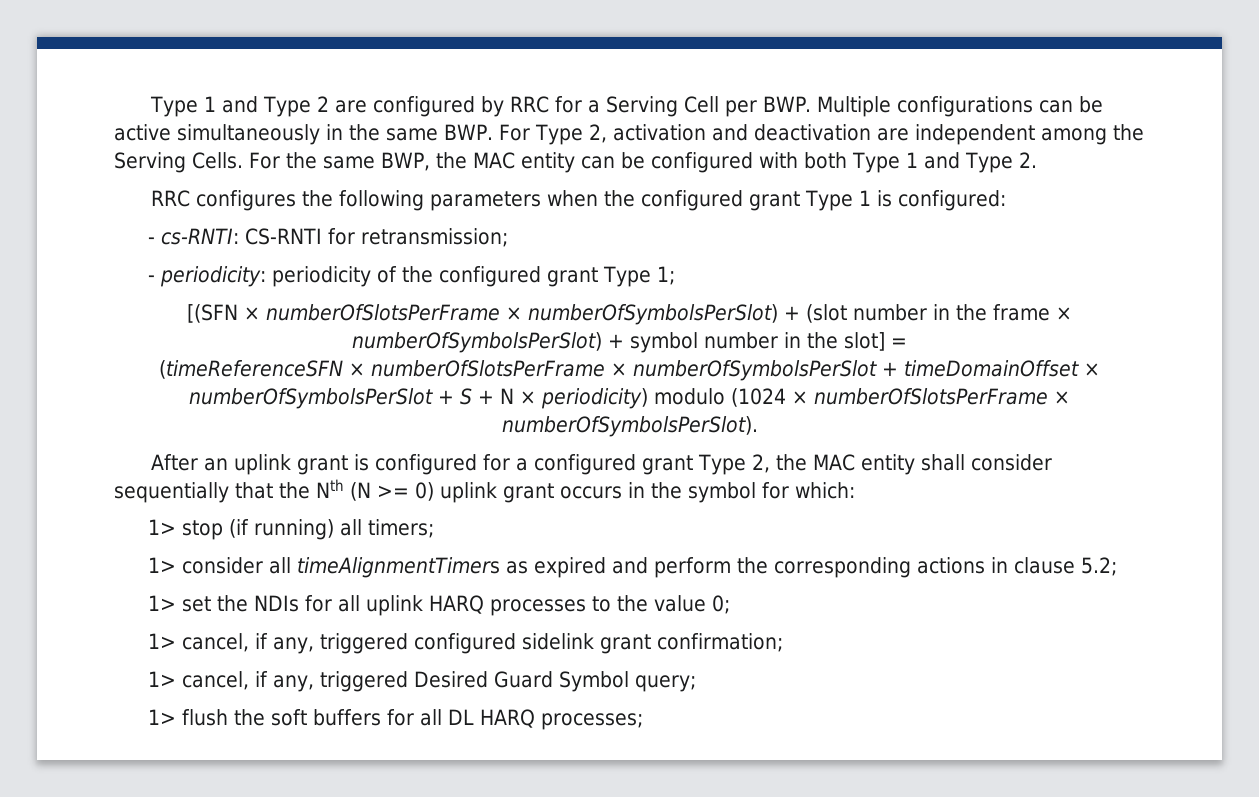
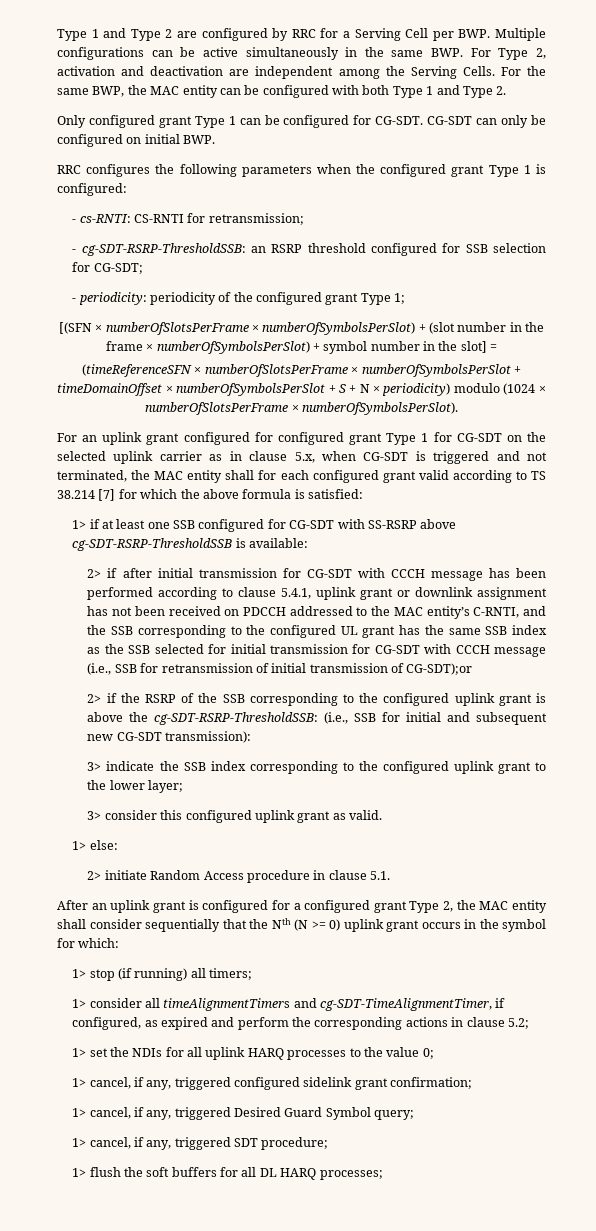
+ Only configured grant Type 1 can be configured for CG-SDT. CG-SDT can only be configured on initial BWP.
+ - cg-SDT-RSRP-ThresholdSSB: an RSRP threshold configured for SSB selection for CG-SDT;
+ For an uplink grant configured for configured grant Type 1 for CG-SDT on the selected uplink carrier as in clause 5.x, when CG-SDT is triggered and not terminated, the MAC entity shall for each configured grant valid according to TS 38.214 [7] for which the above formula is satisfied:
+ 1> if at least one SSB configured for CG-SDT with SS-RSRP above cg-SDT-RSRP-ThresholdSSB is available:
+ 2> if after initial transmission for CG-SDT with CCCH message has been performed according to clause 5.4.1, uplink grant or downlink assignment has not been received on PDCCH addressed to the MAC entity’s C-RNTI, and the SSB corresponding to the configured UL grant has the same SSB index as the SSB selected for initial transmission for CG-SDT with CCCH message (i.e., SSB for retransmission of initial transmission of CG-SDT);or
+ 2> if the RSRP of the SSB corresponding to the configured uplink grant is above the cg-SDT-RSRP-ThresholdSSB: (i.e., SSB for initial and subsequent new CG-SDT transmission):
+ 3> indicate the SSB index corresponding to the configured uplink grant to the lower layer;
+ 3> consider this configured uplink grant as valid.
+ 1> else:
+ 2> initiate Random Access procedure in clause 5.1.
- 1> consider all timeAlignmentTimers as expired and perform the corresponding actions in clause 5.2;
+ 1> consider all timeAlignmentTimers and cg-SDT-TimeAlignmentTimer, if configured, as expired and perform the corresponding actions in clause 5.2;
+ 1> cancel, if any, triggered SDT procedure;

